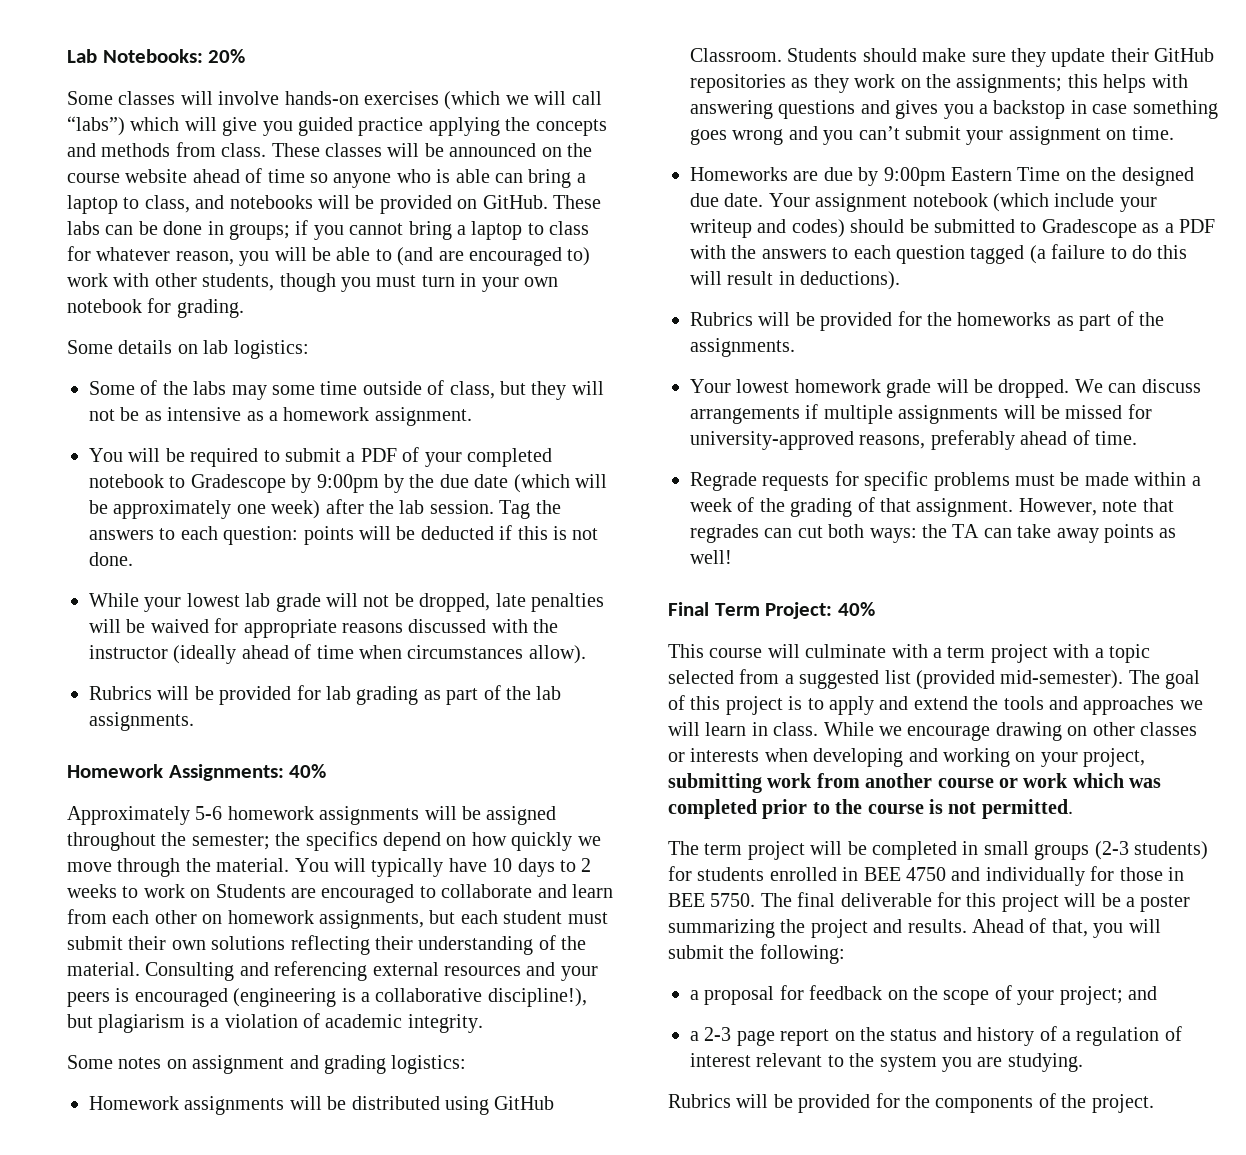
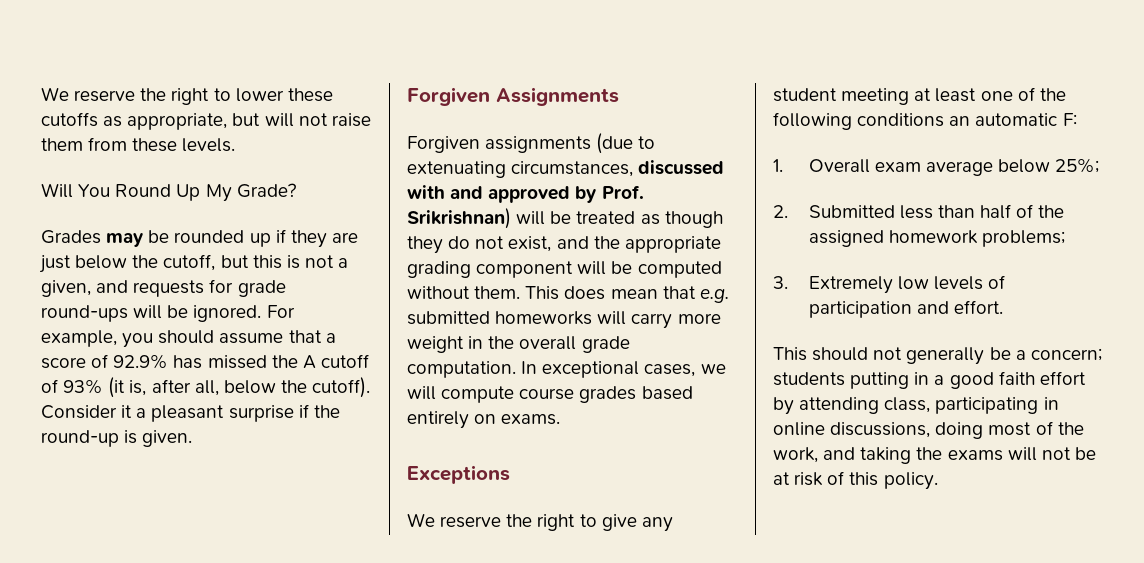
- Lab Notebooks: 20%
- Some classes will involve hands-on exercises (which we will call “labs”) which will give you guided practice applying the concepts and methods from class. These classes will be announced on the course website ahead of time so anyone who is able can bring a laptop to class, and notebooks will be provided on GitHub. These labs can be done in groups; if you cannot bring a laptop to class for whatever reason, you will be able to (and are encouraged to) work with other students, though you must turn in your own notebook for grading.
- Some details on lab logistics:
- Some of the labs may some time outside of class, but they will not be as intensive as a homework assignment.
- You will be required to submit a PDF of your completed notebook to Gradescope by 9:00pm by the due date (which will be approximately one week) after the lab session. Tag the answers to each question: points will be deducted if this is not done.
- While your lowest lab grade will not be dropped, late penalties will be waived for appropriate reasons discussed with the instructor (ideally ahead of time when circumstances allow).
- Rubrics will be provided for lab grading as part of the lab assignments.
- Homework Assignments: 40%
- Approximately 5-6 homework assignments will be assigned throughout the semester; the specifics depend on how quickly we move through the material. You will typically have 10 days to 2 weeks to work on Students are encouraged to collaborate and learn from each other on homework assignments, but each student must submit their own solutions reflecting their understanding of the material. Consulting and referencing external resources and your peers is encouraged (engineering is a collaborative discipline!), but plagiarism is a violation of academic integrity.
- Some notes on assignment and grading logistics:
- Homework assignments will be distributed using GitHub Classroom. Students should make sure they update their GitHub repositories as they work on the assignments; this helps with answering questions and gives you a backstop in case something goes wrong and you can’t submit your assignment on time.
- Homeworks are due by 9:00pm Eastern Time on the designed due date. Your assignment notebook (which include your writeup and codes) should be submitted to Gradescope as a PDF with the answers to each question tagged (a failure to do this will result in deductions).
- Rubrics will be provided for the homeworks as part of the assignments.
- Your lowest homework grade will be dropped. We can discuss arrangements if multiple assignments will be missed for university-approved reasons, preferably ahead of time.
- Regrade requests for specific problems must be made within a week of the grading of that assignment. However, note that regrades can cut both ways: the TA can take away points as well!
- Final Term Project: 40%
- This course will culminate with a term project with a topic selected from a suggested list (provided mid-semester). The goal of this project is to apply and extend the tools and approaches we will learn in class. While we encourage drawing on other classes or interests when developing and working on your project, submitting work from another course or work which was completed prior to the course is not permitted.
- The term project will be completed in small groups (2-3 students) for students enrolled in BEE 4750 and individually for those in BEE 5750. The final deliverable for this project will be a poster summarizing the project and results. Ahead of that, you will submit the following:
- a proposal for feedback on the scope of your project; and
- a 2-3 page report on the status and history of a regulation of interest relevant to the system you are studying.
- Rubrics will be provided for the components of the project.
+ We reserve the right to lower these cutoffs as appropriate, but will not raise them from these levels.
+ Will You Round Up My Grade?
+ Grades may be rounded up if they are just below the cutoff, but this is not a given, and requests for grade round-ups will be ignored. For example, you should assume that a score of 92.9% has missed the A cutoff of 93% (it is, after all, below the cutoff). Consider it a pleasant surprise if the round-up is given.
+ Forgiven Assignments
+ Forgiven assignments (due to extenuating circumstances, discussed with and approved by Prof. Srikrishnan) will be treated as though they do not exist, and the appropriate grading component will be computed without them. This does mean that e.g. submitted homeworks will carry more weight in the overall grade computation. In exceptional cases, we will compute course grades based entirely on exams.
+ Exceptions
+ We reserve the right to give any student meeting at least one of the following conditions an automatic F:
+ 1. Overall exam average below 25%;
+ 2. Submitted less than half of the assigned homework problems;
+ 3. Extremely low levels of participation and effort.
+ This should not generally be a concern; students putting in a good faith effort by attending class, participating in online discussions, doing most of the work, and taking the exams will not be at risk of this policy.

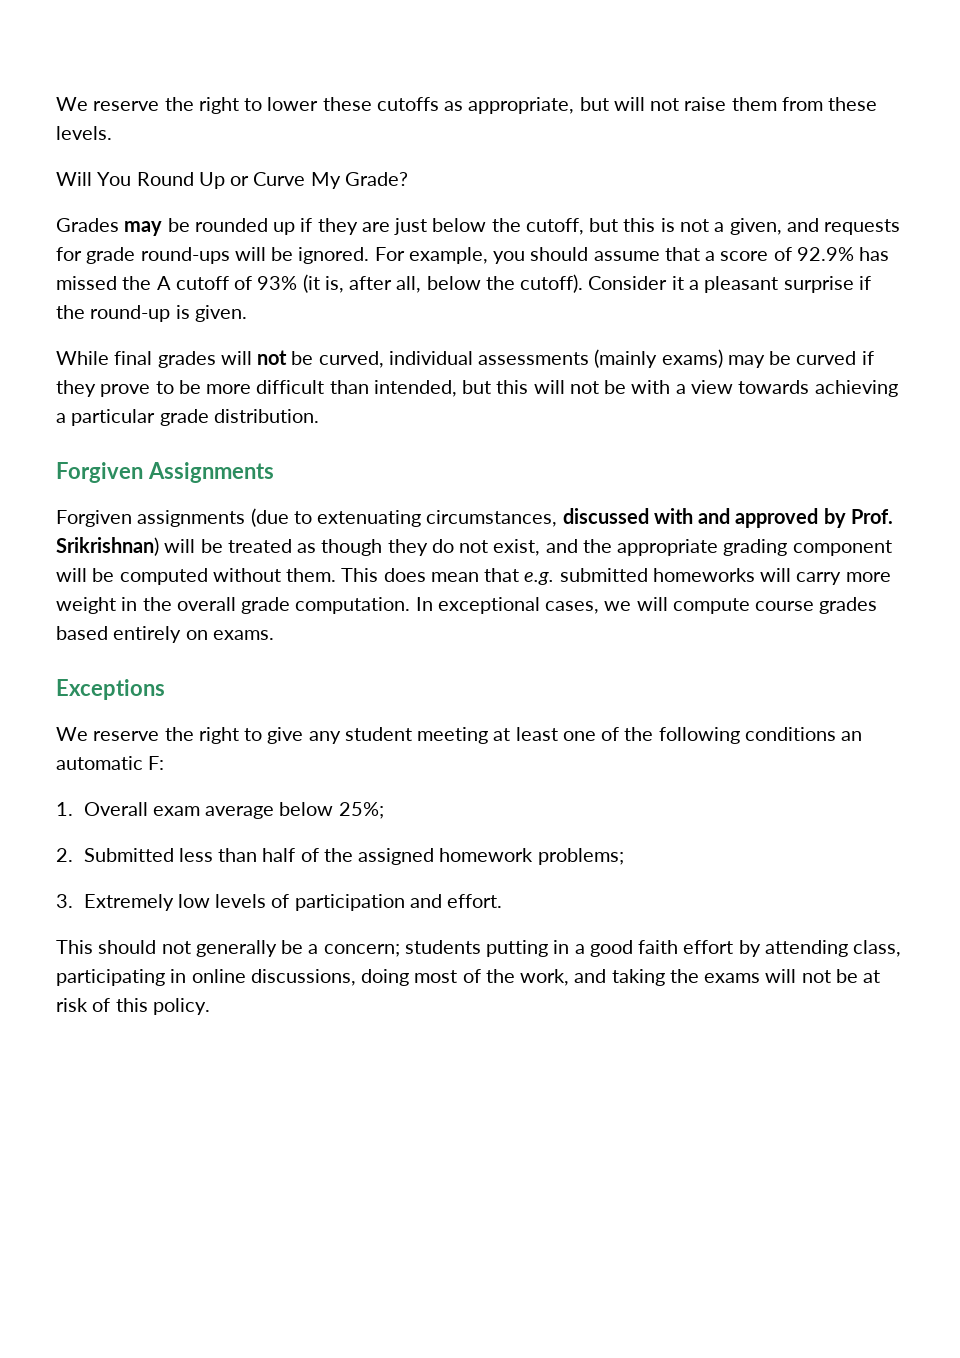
- Will You Round Up My Grade?
+ Will You Round Up or Curve My Grade?
+ While final grades will not be curved, individual assessments (mainly exams) may be curved if they prove to be more difficult than intended, but this will not be with a view towards achieving a particular grade distribution.

